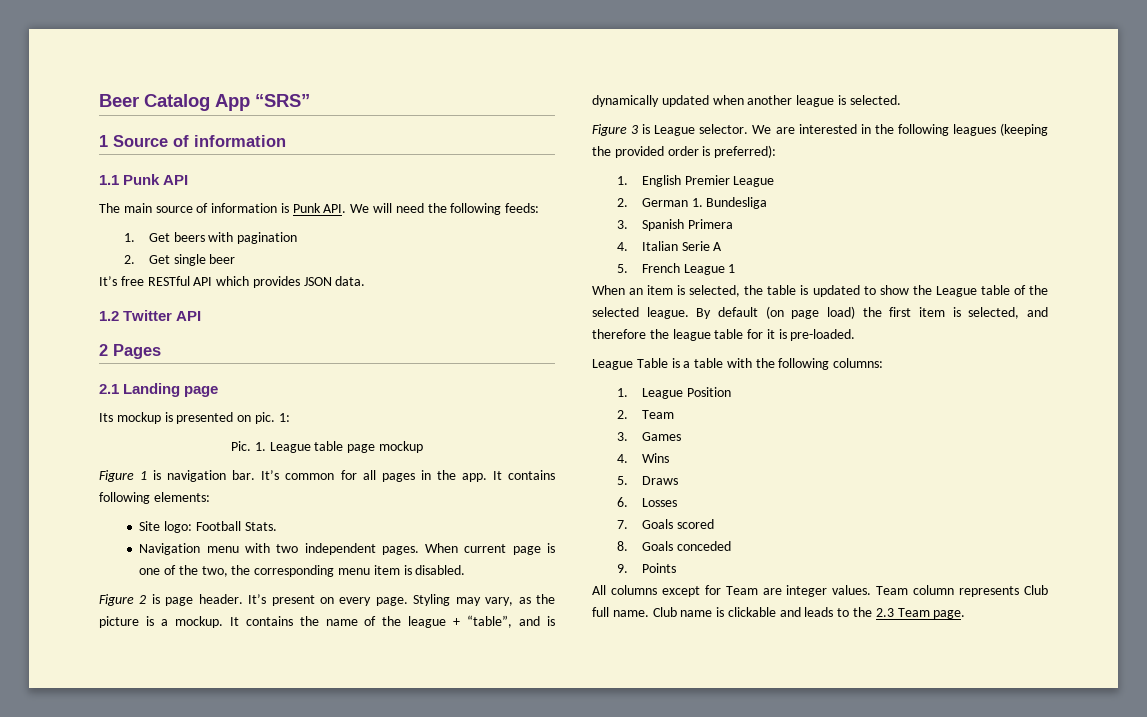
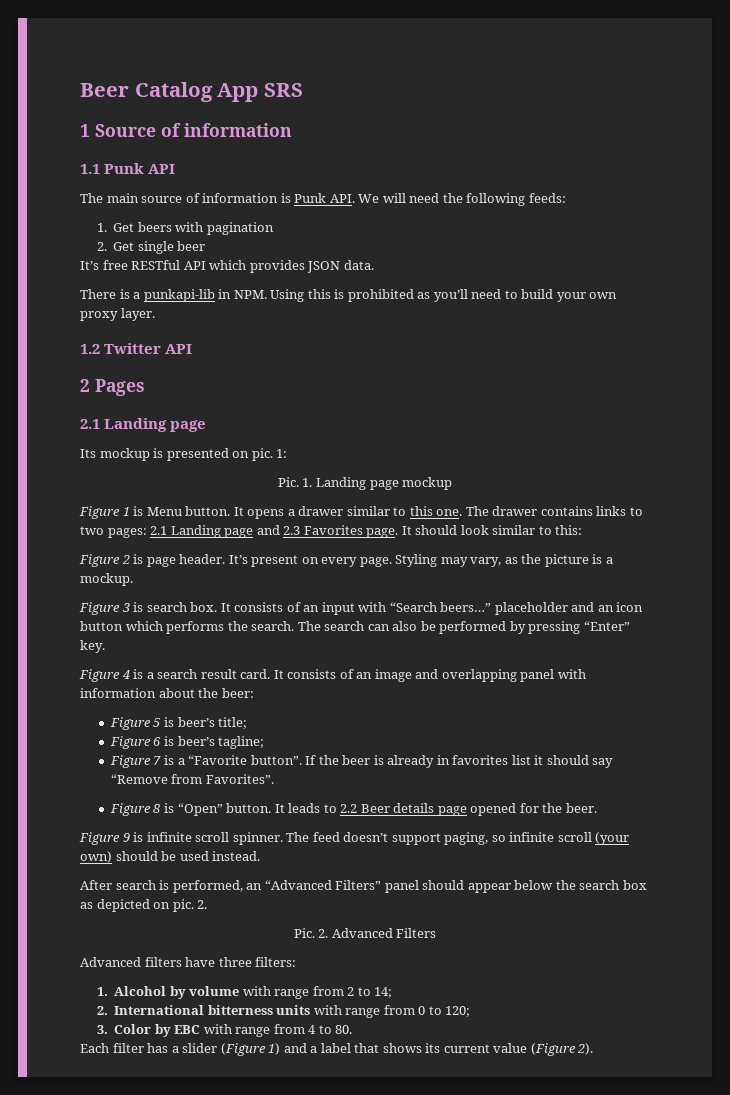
- Beer Catalog App “SRS”
+ Beer Catalog App SRS
+ There is a punkapi-lib in NPM. Using this is prohibited as you’ll need to build your own proxy layer.
- Pic. 1. League table page mockup
+ Pic. 1. Landing page mockup
- Figure 1 is navigation bar. It’s common for all pages in the app. It contains following elements:
- Site logo: Football Stats.
- Navigation menu with two independent pages. When current page is one of the two, the corresponding menu item is disabled.
+ Figure 1 is Menu button. It opens a drawer similar to this one. The drawer contains links to two pages: 2.1 Landing page and 2.3 Favorites page. It should look similar to this:
- Styling may vary, as the picture is a mockup. It contains the name of the league + “table”, and is dynamically updated when another league is selected.
- Figure 3 is League selector. We are interested in the following leagues (keeping the provided order is preferred):
- 1. English Premier League
- 2. German 1. Bundesliga
- 3. Spanish Primera
- 4. Italian Serie A
- 5. French League 1
- When an item is selected, the table is updated to show the League table of the selected league. By default (on page load) the first item is selected, and therefore the league table for it is pre-loaded.
- League Table is a table with the following columns:
- 1. League Position
- 2. Team
- 3. Games
- 4. Wins
- 5. Draws
- 6. Losses
- 7. Goals scored
- 8. Goals conceded
- 9. Points
- All columns except for Team are integer values. Team column represents Club full name. Club name is clickable and leads to the 2.3 Team page.
+ Styling may vary, as the picture is a mockup.
+ Figure 3 is search box. It consists of an input with “Search beers…” placeholder and an icon button which performs the search. The search can also be performed by pressing “Enter” key.
+ Figure 4 is a search result card. It consists of an image and overlapping panel with information about the beer:
+ Figure 5 is beer’s title;
+ Figure 6 is beer’s tagline;
+ Figure 7 is a “Favorite button”. If the beer is already in favorites list it should say “Remove from Favorites”.
+ Figure 8 is “Open” button. It leads to 2.2 Beer details page opened for the beer.
+ Figure 9 is infinite scroll spinner. The feed doesn’t support paging, so infinite scroll (your own) should be used instead.
+ After search is performed, an “Advanced Filters” panel should appear below the search box as depicted on pic. 2.
+ Pic. 2. Advanced Filters
+ Advanced filters have three filters:
+ 1. Alcohol by volume with range from 2 to 14;
+ 2. International bitterness units with range from 0 to 120;
+ 3. Color by EBC with range from 4 to 80.
+ Each filter has a slider (Figure 1) and a label that shows its current value (Figure 2).

